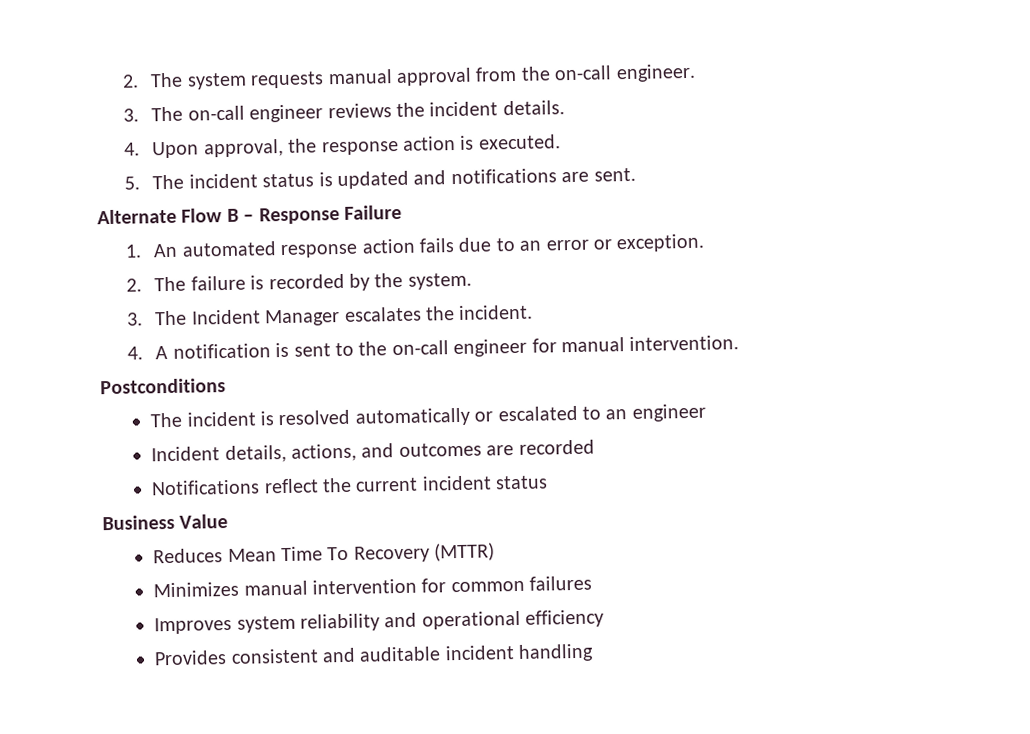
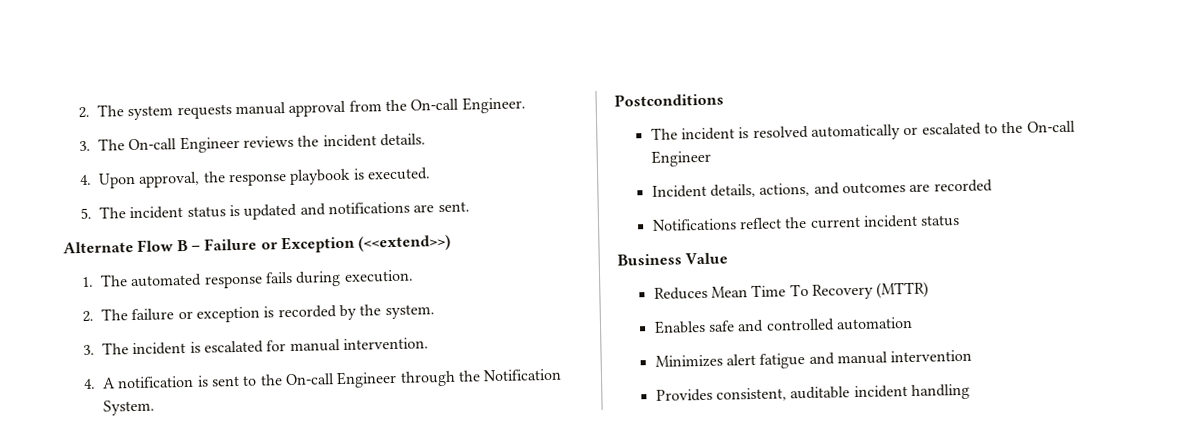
- 2. The system requests manual approval from the on-call engineer.
- 3. The on-call engineer reviews the incident details.
+ 2. The system requests manual approval from the On-call Engineer.
+ 3. The On-call Engineer reviews the incident details.
- 4. Upon approval, the response action is executed.
+ 4. Upon approval, the response playbook is executed.
- Alternate Flow B – Response Failure
+ Alternate Flow B – Failure or Exception (<<extend>>)
- 1. An automated response action fails due to an error or exception.
+ 1. The automated response fails during execution.
- 2. The failure is recorded by the system.
+ 2. The failure or exception is recorded by the system.
- 3. The Incident Manager escalates the incident.
+ 3. The incident is escalated for manual intervention.
- 4. A notification is sent to the on-call engineer for manual intervention.
+ 4. A notification is sent to the On-call Engineer through the Notification System.
- The incident is resolved automatically or escalated to an engineer
+ The incident is resolved automatically or escalated to the On-call Engineer
- Minimizes manual intervention for common failures
- Improves system reliability and operational efficiency
+ Enables safe and controlled automation
+ Minimizes alert fatigue and manual intervention
- Provides consistent and auditable incident handling
+ Provides consistent, auditable incident handling

